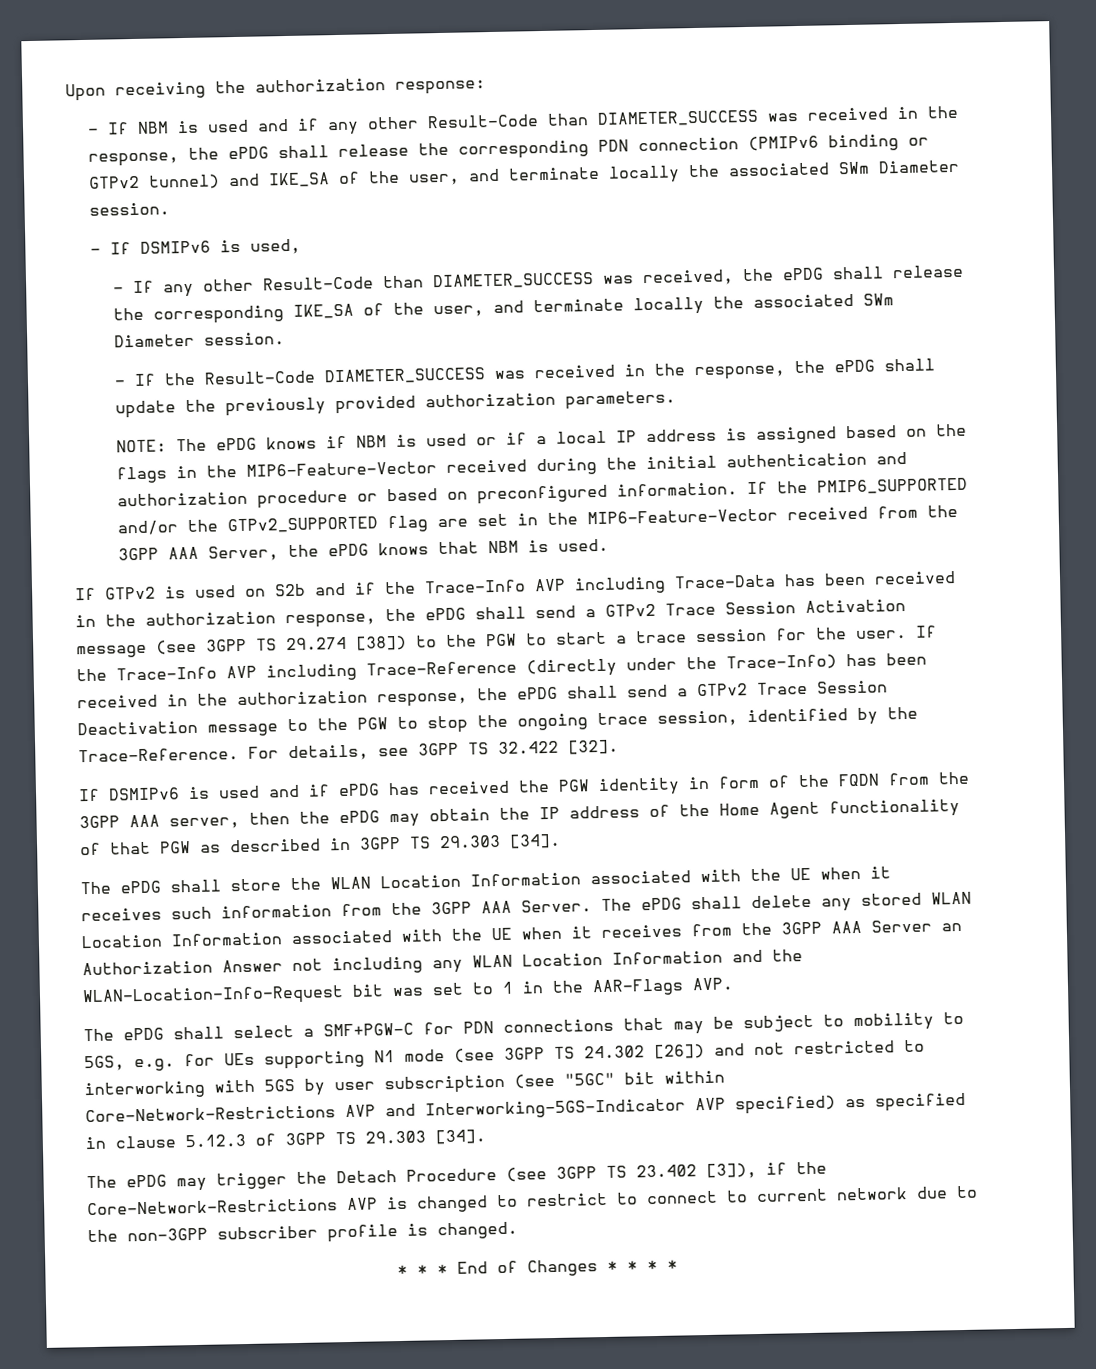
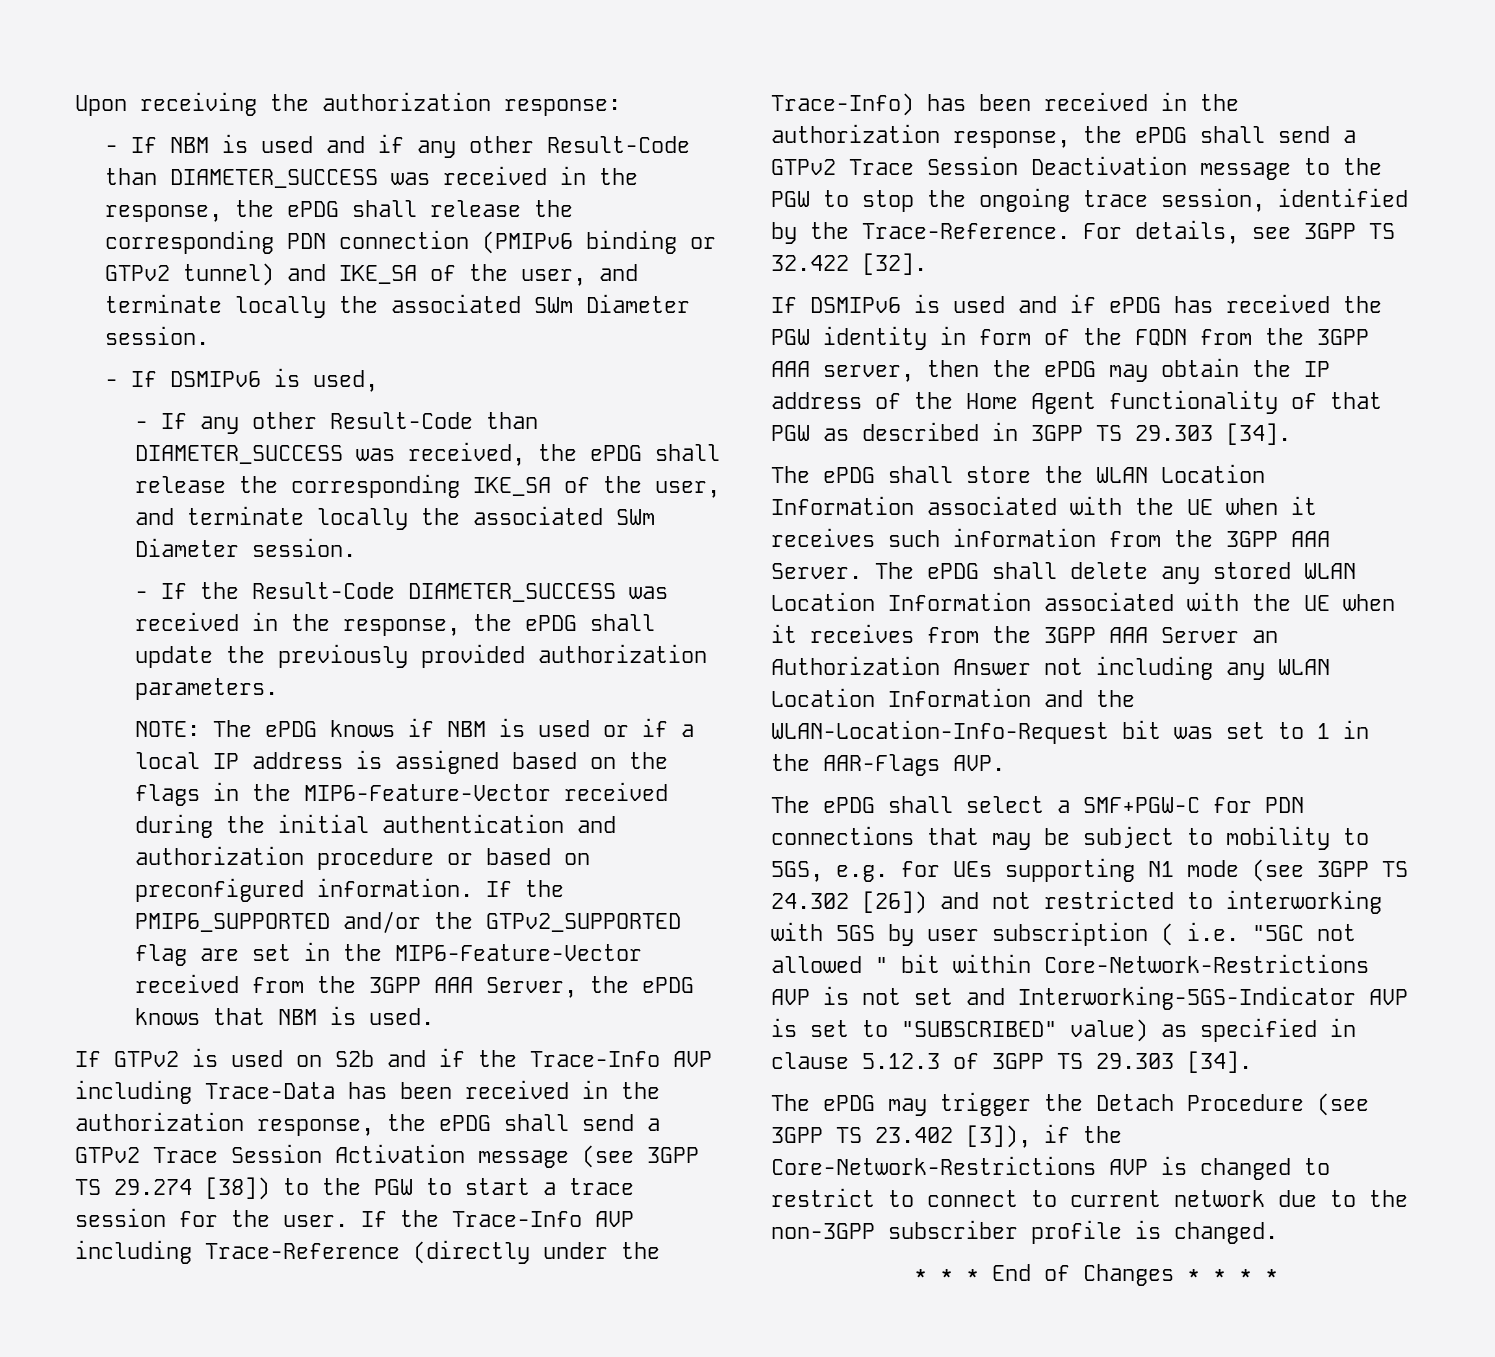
- The ePDG shall select a SMF+PGW-C for PDN connections that may be subject to mobility to 5GS, e.g. for UEs supporting N1 mode (see 3GPP TS 24.302 [26]) and not restricted to interworking with 5GS by user subscription (see "5GC" bit within Core-Network-Restrictions AVP and Interworking-5GS-Indicator AVP specified) as specified in clause 5.12.3 of 3GPP TS 29.303 [34].
+ The ePDG shall select a SMF+PGW-C for PDN connections that may be subject to mobility to 5GS, e.g. for UEs supporting N1 mode (see 3GPP TS 24.302 [26]) and not restricted to interworking with 5GS by user subscription ( i.e. "5GC not allowed " bit within Core-Network-Restrictions AVP is not set and Interworking-5GS-Indicator AVP is set to "SUBSCRIBED" value) as specified in clause 5.12.3 of 3GPP TS 29.303 [34].

